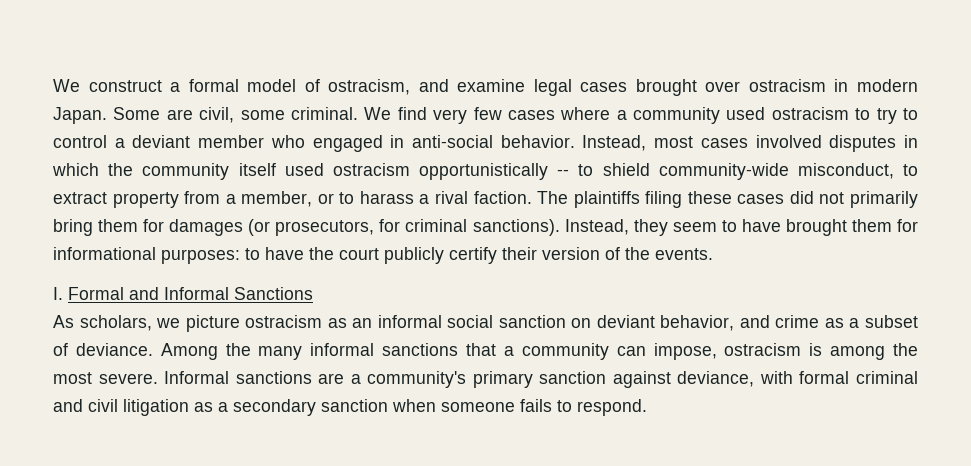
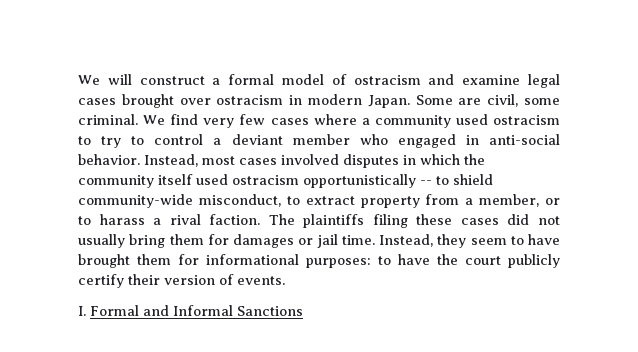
- We construct a formal model of ostracism, and examine legal cases brought over ostracism in modern Japan.
+ We will construct a formal model of ostracism and examine legal cases brought over ostracism in modern Japan.
- The plaintiffs filing these cases did not primarily bring them for damages (or prosecutors, for criminal sanctions).
+ The plaintiffs filing these cases did not usually bring them for damages or jail time.
- Instead, they seem to have brought them for informational purposes: to have the court publicly certify their version of the events.
+ Instead, they seem to have brought them for informational purposes: to have the court publicly certify their version of events.
- As scholars, we picture ostracism as an informal social sanction on deviant behavior, and crime as a subset of deviance. Among the many informal sanctions that a community can impose, ostracism is among the most severe. Informal sanctions are a community's primary sanction against deviance, with formal criminal and civil litigation as a secondary sanction when someone fails to respond.

